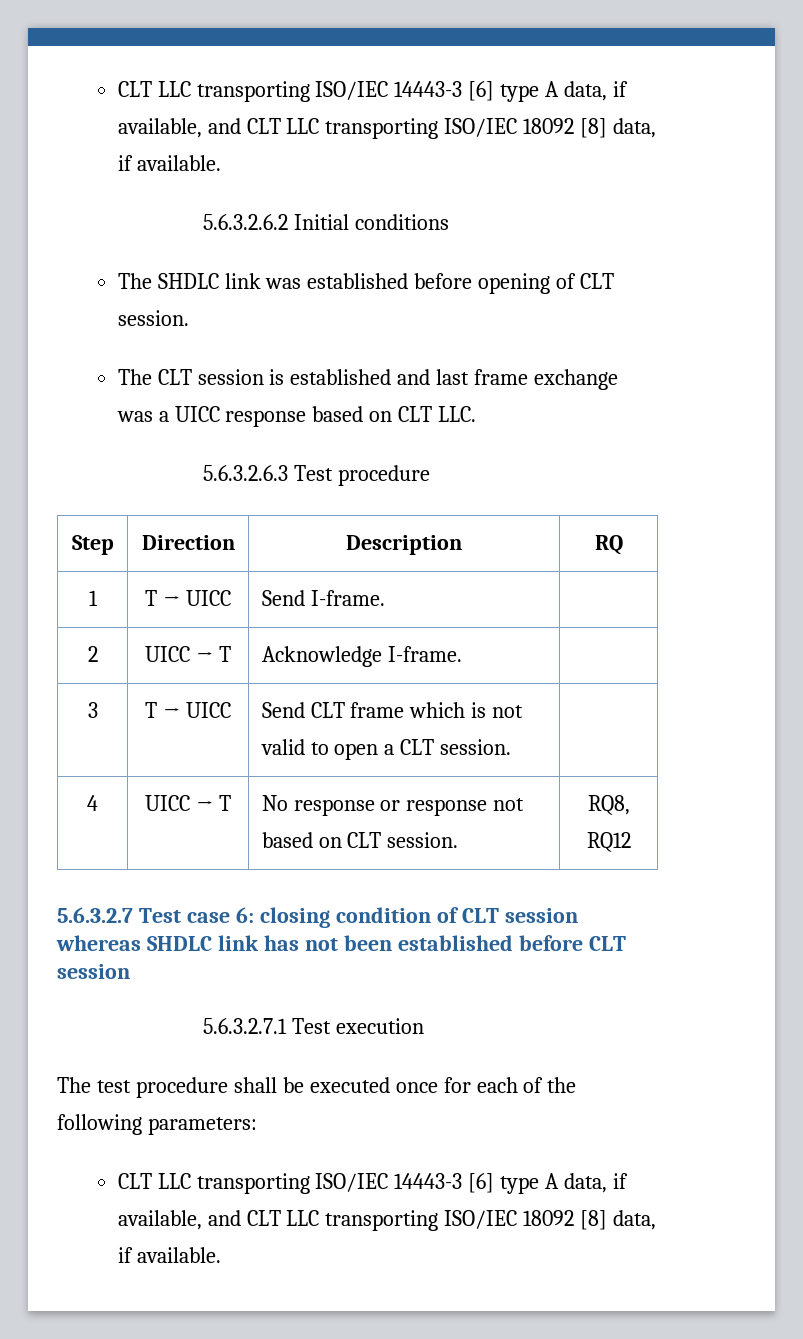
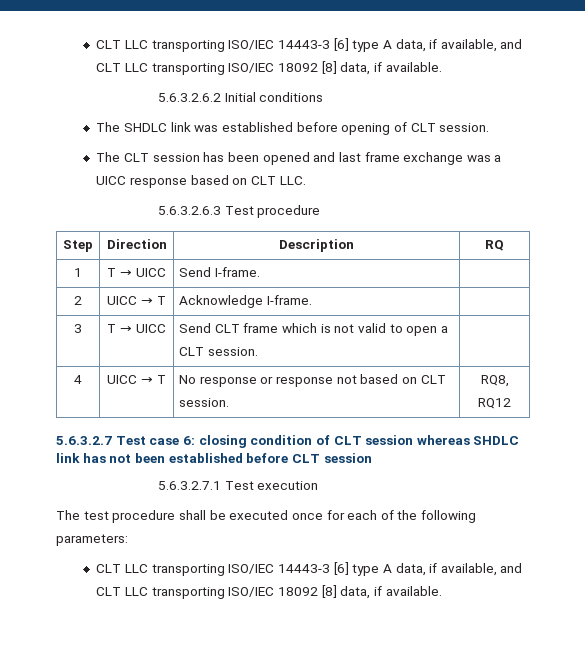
- The CLT session is established and last frame exchange was a UICC response based on CLT LLC.
+ The CLT session has been opened and last frame exchange was a UICC response based on CLT LLC.

